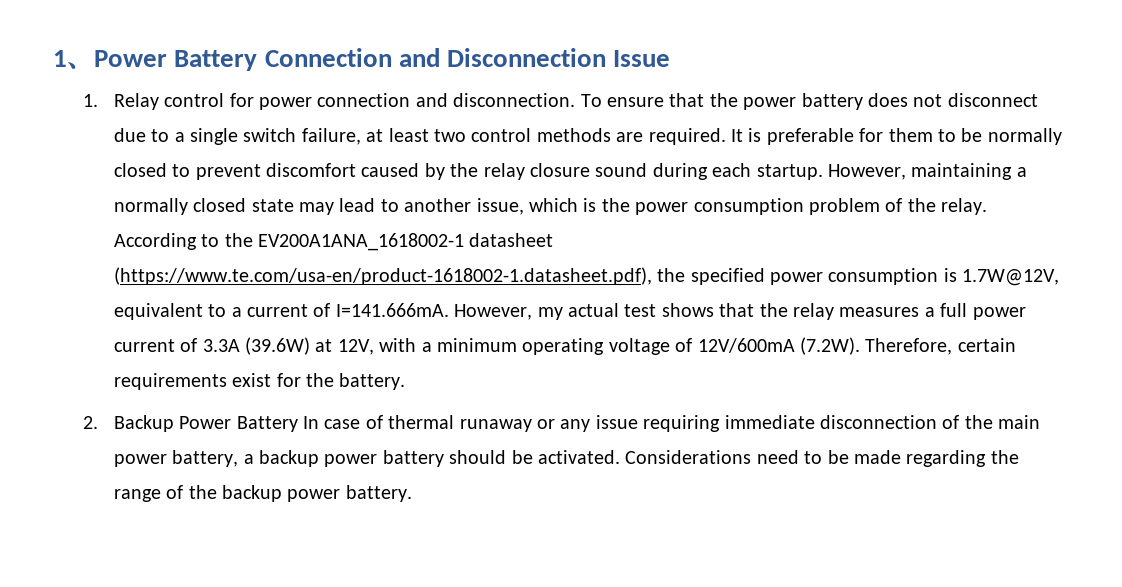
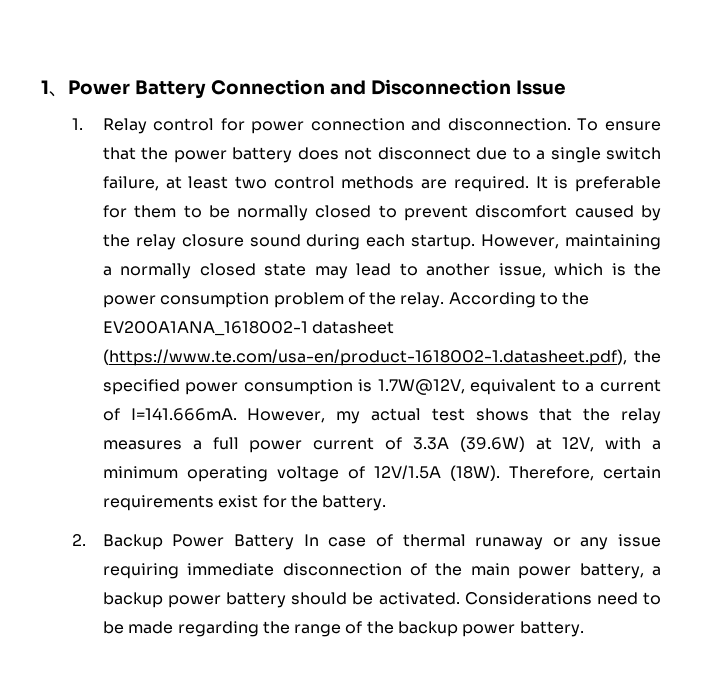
- According to the EV200A1ANA_1618002-1 datasheet (https://www.te.com/usa-en/product-1618002-1.datasheet.pdf), the specified power consumption is 1.7W@12V, equivalent to a current of I=141.666mA. However, my actual test shows that the relay measures a full power current of 3.3A (39.6W) at 12V, with a minimum operating voltage of 12V/600mA (7.2W). Therefore, certain requirements exist for the battery.
+ According to the EV200A1ANA_1618002-1 datasheet (https://www.te.com/usa-en/product-1618002-1.datasheet.pdf), the specified power consumption is 1.7W@12V, equivalent to a current of I=141.666mA. However, my actual test shows that the relay measures a full power current of 3.3A (39.6W) at 12V, with a minimum operating voltage of 12V/1.5A (18W). Therefore, certain requirements exist for the battery.

